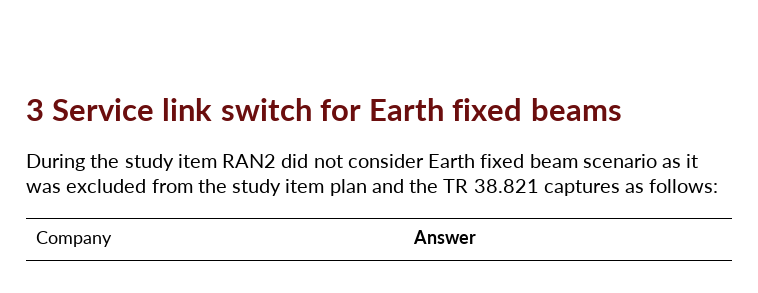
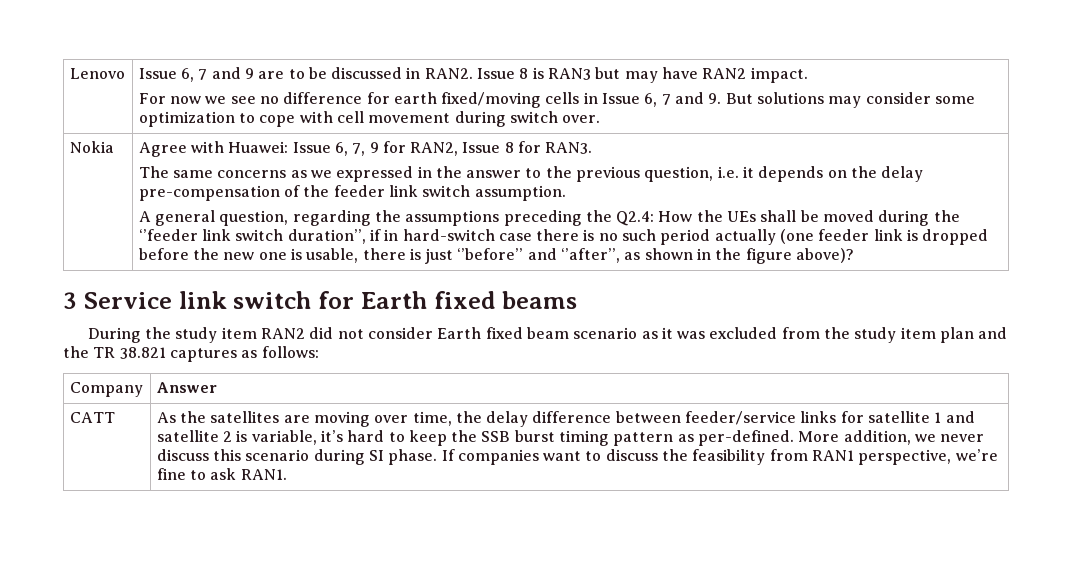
+ Lenovo | Issue 6, 7 and 9 are to be discussed in RAN2. Issue 8 is RAN3 but may have RAN2 impact.
+ For now we see no difference for earth fixed/moving cells in Issue 6, 7 and 9. But solutions may consider some optimization to cope with cell movement during switch over.
+ Nokia | Agree with Huawei: Issue 6, 7, 9 for RAN2, Issue 8 for RAN3.
+ The same concerns as we expressed in the answer to the previous question, i.e. it depends on the delay pre-compensation of the feeder link switch assumption.
+ A general question, regarding the assumptions preceding the Q2.4: How the UEs shall be moved during the ‘’feeder link switch duration’’, if in hard-switch case there is no such period actually (one feeder link is dropped before the new one is usable, there is just ‘’before’’ and ‘’after’’, as shown in the figure above)?
+ CATT | As the satellites are moving over time, the delay difference between feeder/service links for satellite 1 and satellite 2 is variable, it’s hard to keep the SSB burst timing pattern as per-defined. More addition, we never discuss this scenario during SI phase. If companies want to discuss the feasibility from RAN1 perspective, we’re fine to ask RAN1.

